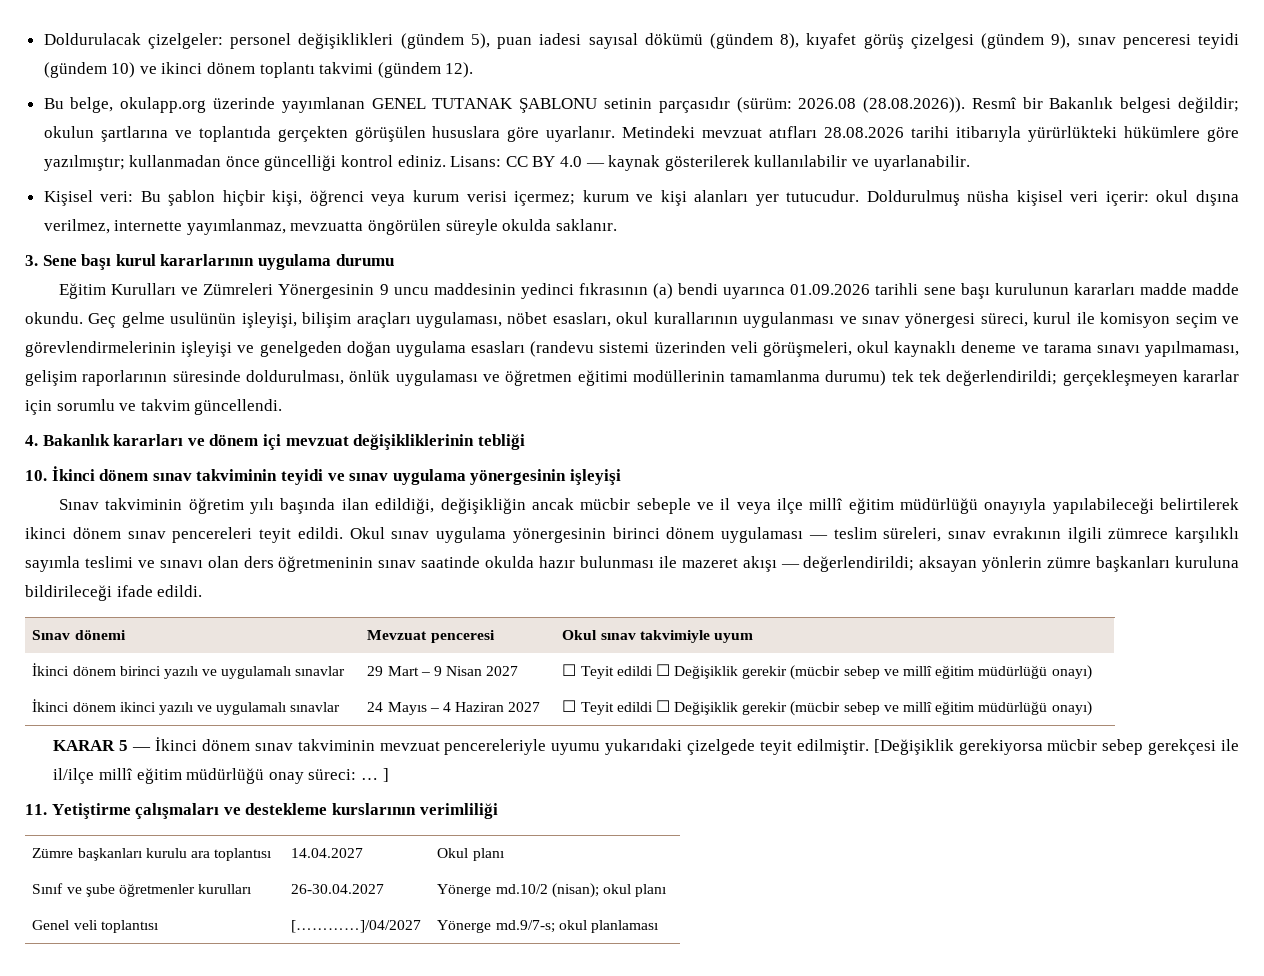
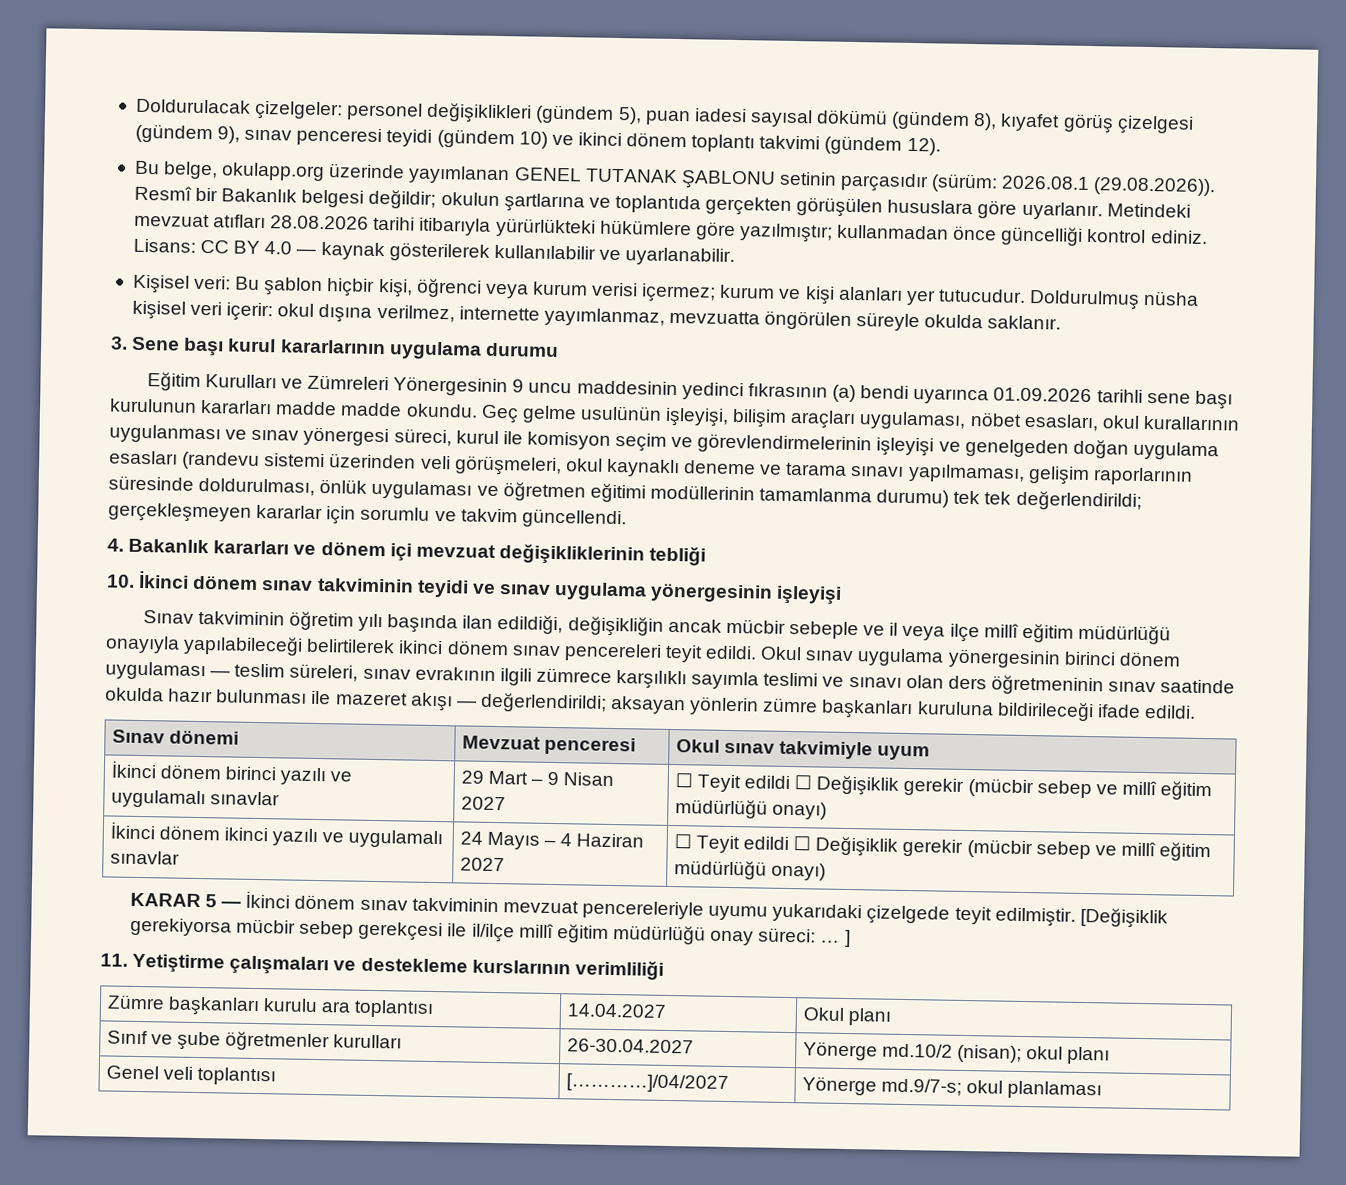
- Bu belge, okulapp.org üzerinde yayımlanan GENEL TUTANAK ŞABLONU setinin parçasıdır (sürüm: 2026.08 (28.08.2026)). Resmî bir Bakanlık belgesi değildir; okulun şartlarına ve toplantıda gerçekten görüşülen hususlara göre uyarlanır.
+ Bu belge, okulapp.org üzerinde yayımlanan GENEL TUTANAK ŞABLONU setinin parçasıdır (sürüm: 2026.08.1 (29.08.2026)). Resmî bir Bakanlık belgesi değildir; okulun şartlarına ve toplantıda gerçekten görüşülen hususlara göre uyarlanır.

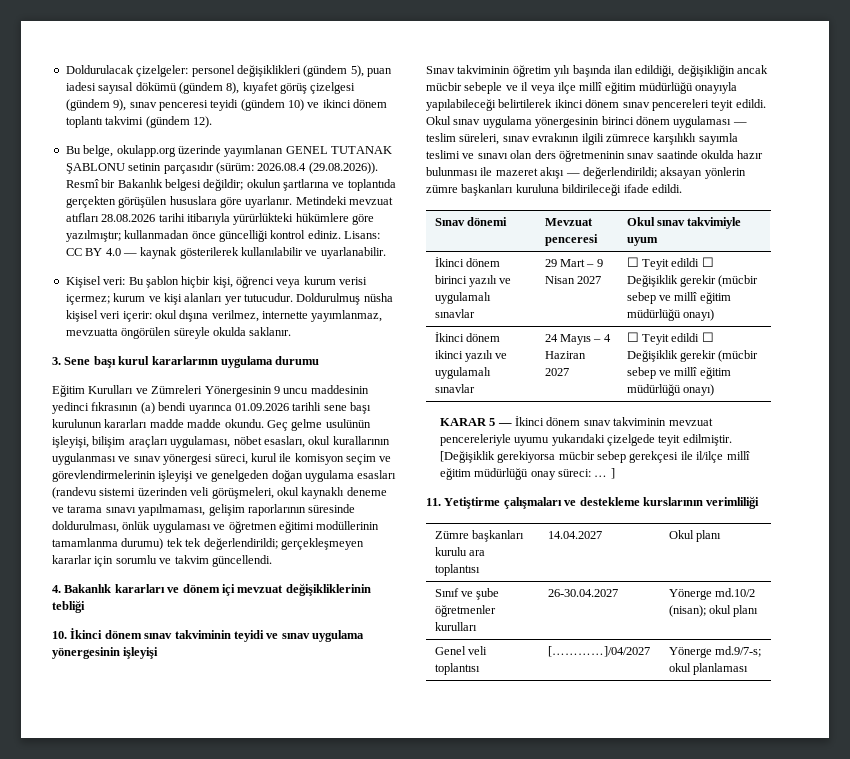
- Bu belge, okulapp.org üzerinde yayımlanan GENEL TUTANAK ŞABLONU setinin parçasıdır (sürüm: 2026.08.1 (29.08.2026)). Resmî bir Bakanlık belgesi değildir; okulun şartlarına ve toplantıda gerçekten görüşülen hususlara göre uyarlanır.
+ Bu belge, okulapp.org üzerinde yayımlanan GENEL TUTANAK ŞABLONU setinin parçasıdır (sürüm: 2026.08.4 (29.08.2026)). Resmî bir Bakanlık belgesi değildir; okulun şartlarına ve toplantıda gerçekten görüşülen hususlara göre uyarlanır.

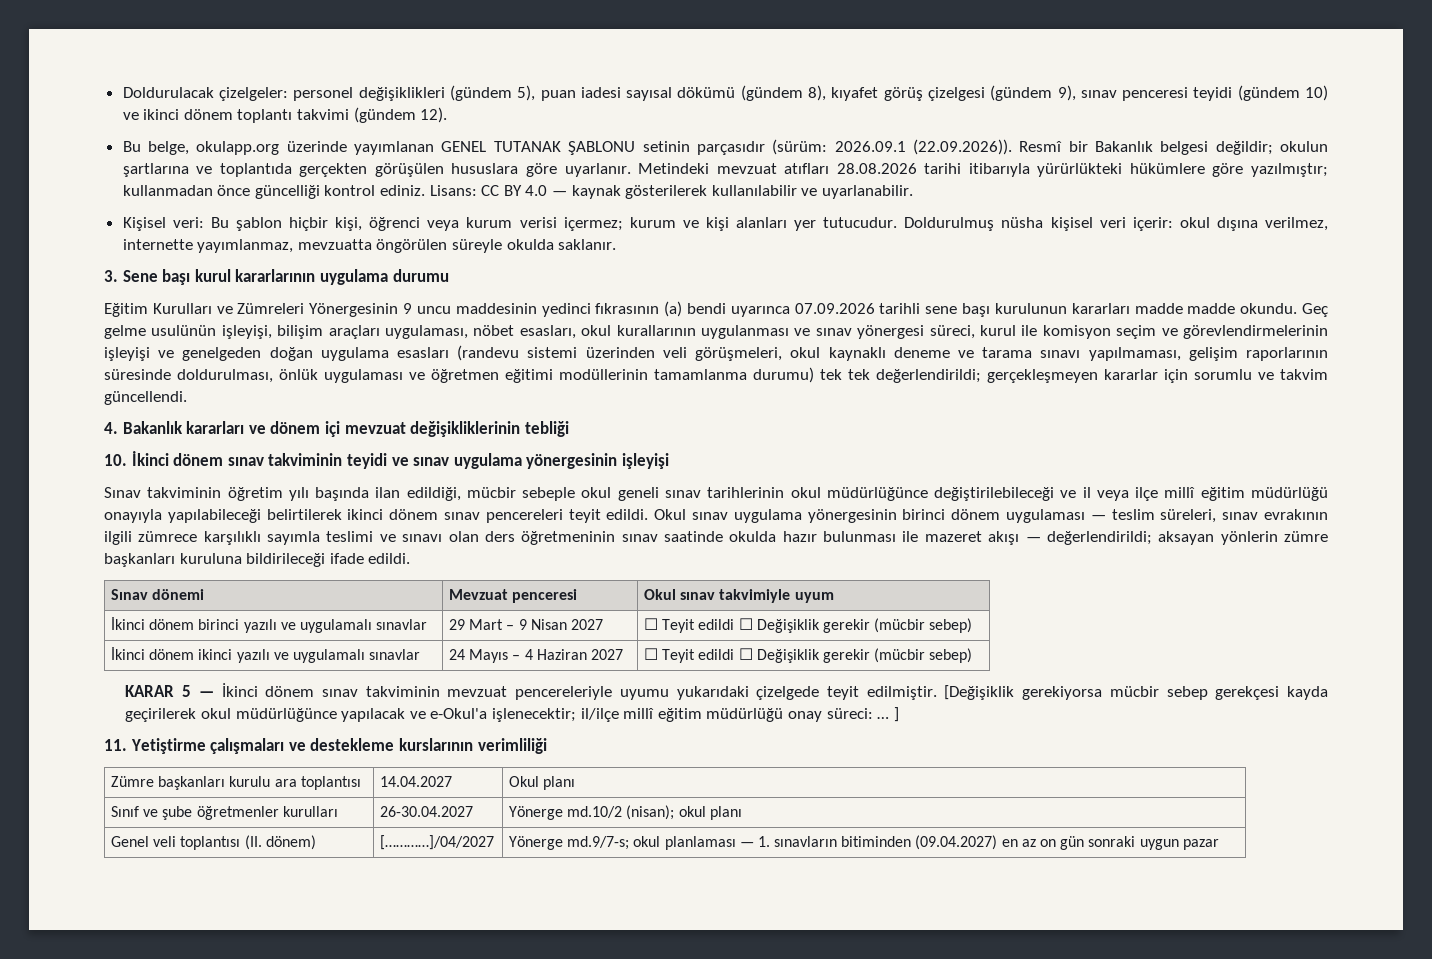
- Bu belge, okulapp.org üzerinde yayımlanan GENEL TUTANAK ŞABLONU setinin parçasıdır (sürüm: 2026.08.4 (29.08.2026)). Resmî bir Bakanlık belgesi değildir; okulun şartlarına ve toplantıda gerçekten görüşülen hususlara göre uyarlanır.
+ Bu belge, okulapp.org üzerinde yayımlanan GENEL TUTANAK ŞABLONU setinin parçasıdır (sürüm: 2026.09.1 (22.09.2026)). Resmî bir Bakanlık belgesi değildir; okulun şartlarına ve toplantıda gerçekten görüşülen hususlara göre uyarlanır.
- Eğitim Kurulları ve Zümreleri Yönergesinin 9 uncu maddesinin yedinci fıkrasının (a) bendi uyarınca 01.09.2026 tarihli sene başı kurulunun kararları madde madde okundu.
+ Eğitim Kurulları ve Zümreleri Yönergesinin 9 uncu maddesinin yedinci fıkrasının (a) bendi uyarınca 07.09.2026 tarihli sene başı kurulunun kararları madde madde okundu.
- Sınav takviminin öğretim yılı başında ilan edildiği, değişikliğin ancak mücbir sebeple ve il veya ilçe millî eğitim müdürlüğü onayıyla yapılabileceği belirtilerek ikinci dönem sınav pencereleri teyit edildi.
+ Sınav takviminin öğretim yılı başında ilan edildiği, mücbir sebeple okul geneli sınav tarihlerinin okul müdürlüğünce değiştirilebileceği ve il veya ilçe millî eğitim müdürlüğü onayıyla yapılabileceği belirtilerek ikinci dönem sınav pencereleri teyit edildi.
- İkinci dönem birinci yazılı ve uygulamalı sınavlar | 29 Mart – 9 Nisan 2027 | ☐ Teyit edildi ☐ Değişiklik gerekir (mücbir sebep ve millî eğitim müdürlüğü onayı)
+ İkinci dönem birinci yazılı ve uygulamalı sınavlar | 29 Mart – 9 Nisan 2027 | ☐ Teyit edildi ☐ Değişiklik gerekir (mücbir sebep)
- İkinci dönem ikinci yazılı ve uygulamalı sınavlar | 24 Mayıs – 4 Haziran 2027 | ☐ Teyit edildi ☐ Değişiklik gerekir (mücbir sebep ve millî eğitim müdürlüğü onayı)
+ İkinci dönem ikinci yazılı ve uygulamalı sınavlar | 24 Mayıs – 4 Haziran 2027 | ☐ Teyit edildi ☐ Değişiklik gerekir (mücbir sebep)
- [Değişiklik gerekiyorsa mücbir sebep gerekçesi ile il/ilçe millî eğitim müdürlüğü onay süreci: … ]
+ [Değişiklik gerekiyorsa mücbir sebep gerekçesi kayda geçirilerek okul müdürlüğünce yapılacak ve e-Okul'a işlenecektir; il/ilçe millî eğitim müdürlüğü onay süreci: … ]
- Genel veli toplantısı | […………]/04/2027 | Yönerge md.9/7-s; okul planlaması
+ Genel veli toplantısı (II. dönem) | […………]/04/2027 | Yönerge md.9/7-s; okul planlaması — 1. sınavların bitiminden (09.04.2027) en az on gün sonraki uygun pazar

